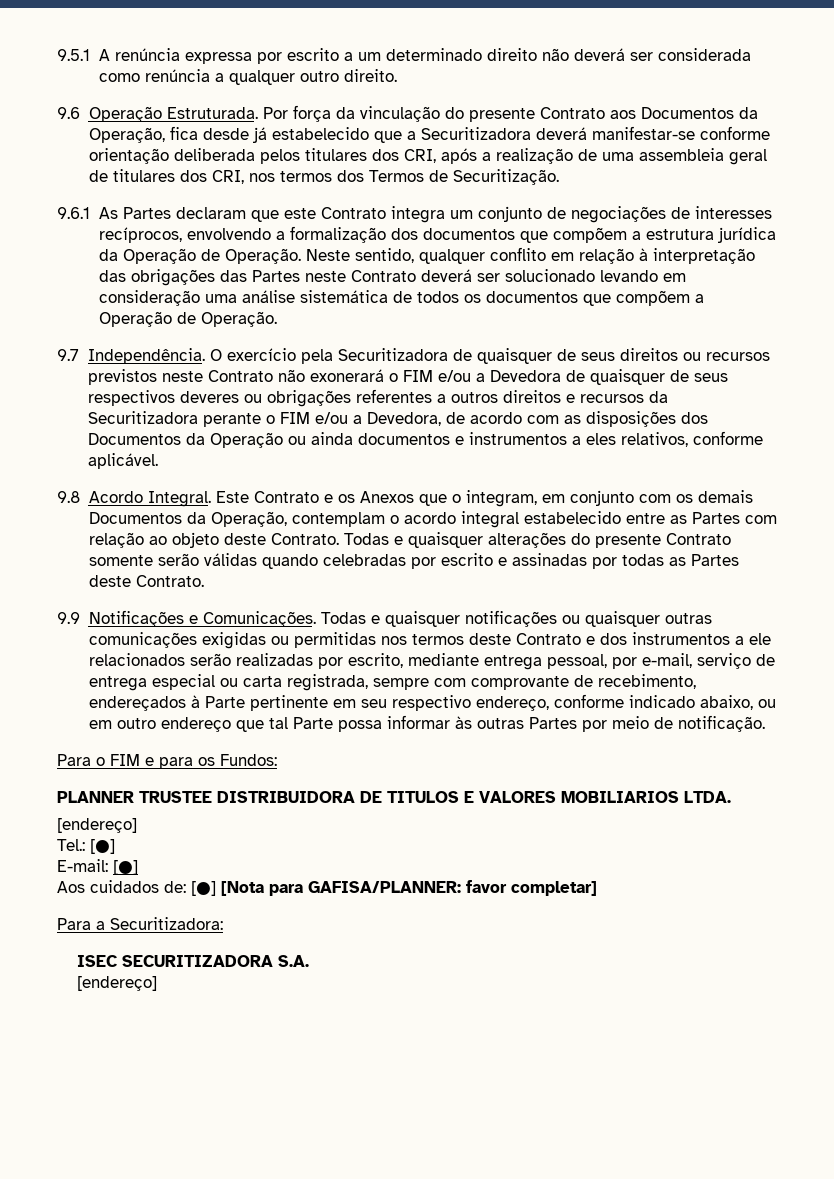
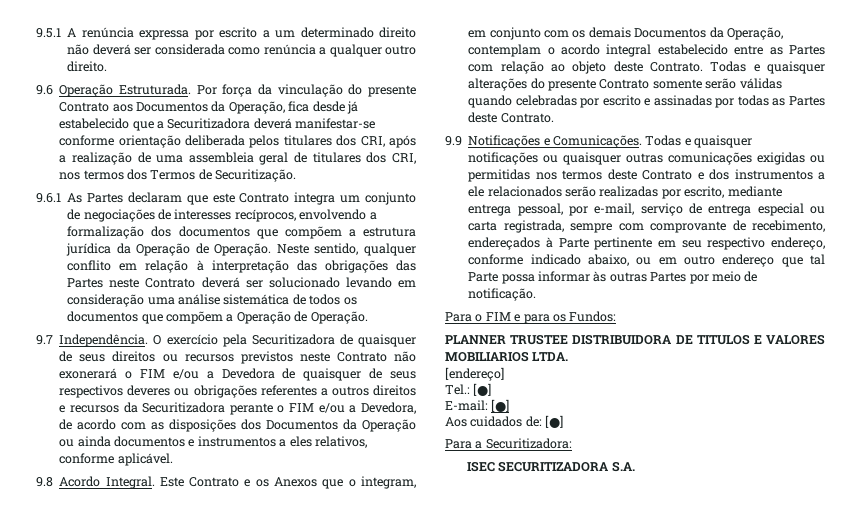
- Aos cuidados de: [●] [Nota para GAFISA/PLANNER: favor completar]
+ Aos cuidados de: [●]
  ISEC SECURITIZADORA S.A.
- [endereço]

